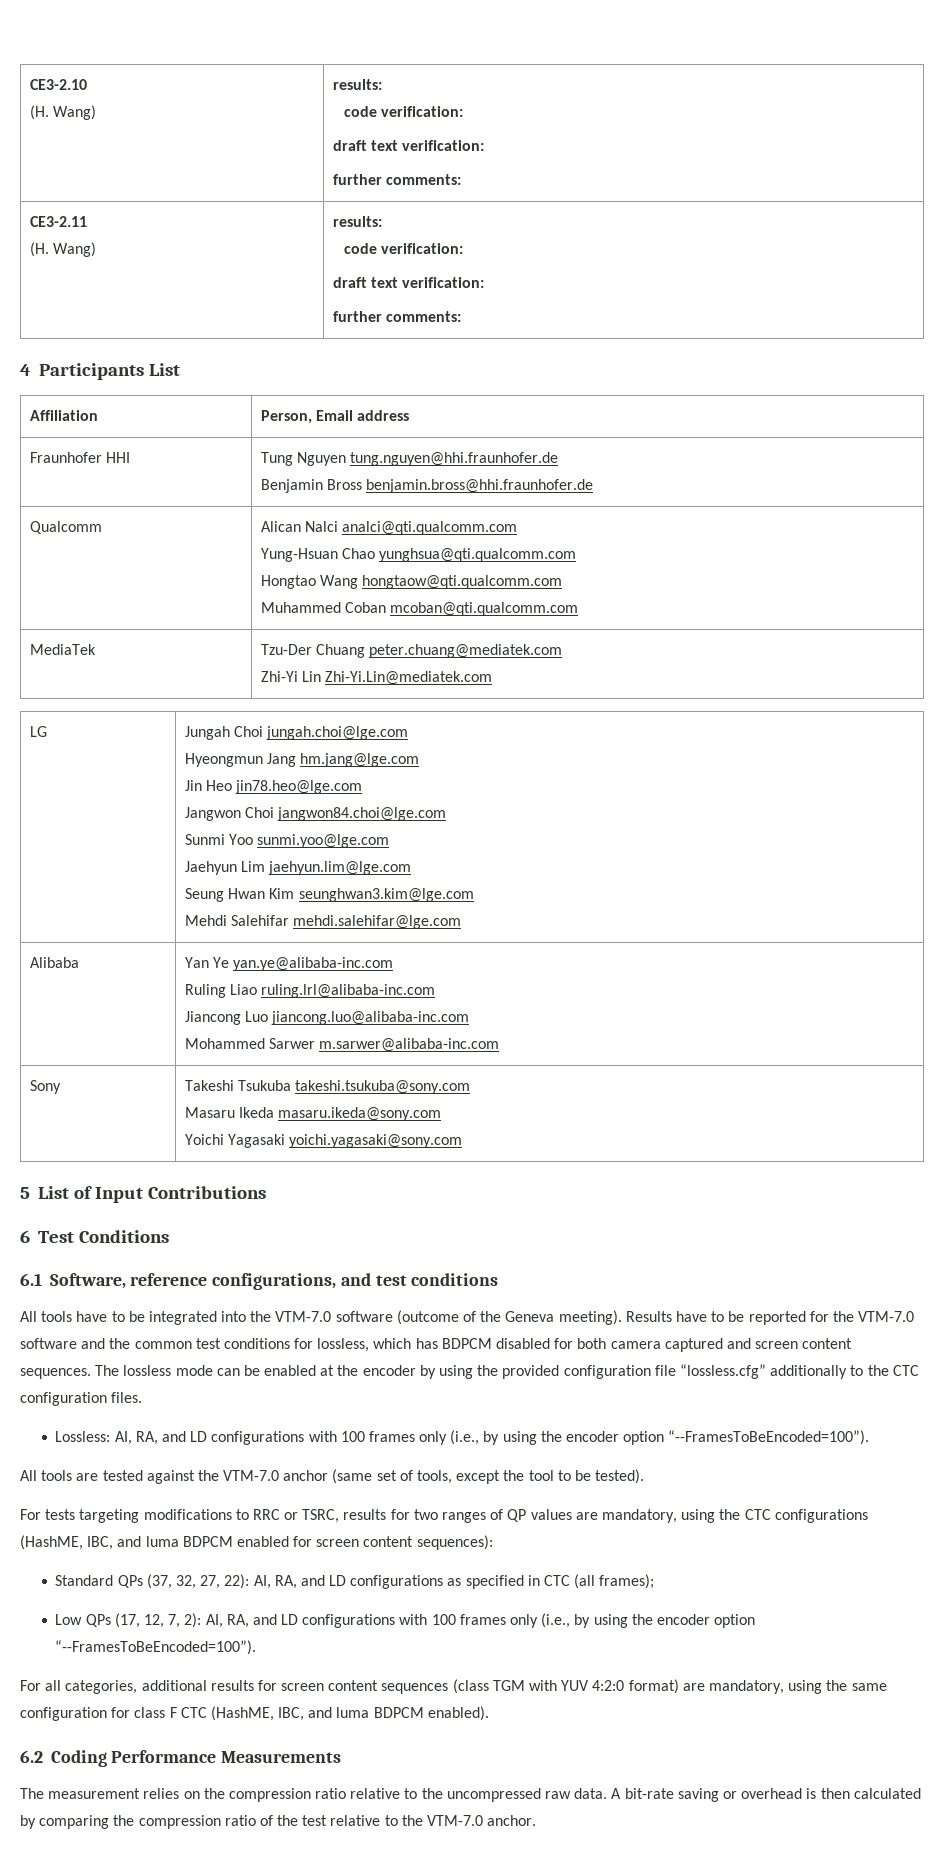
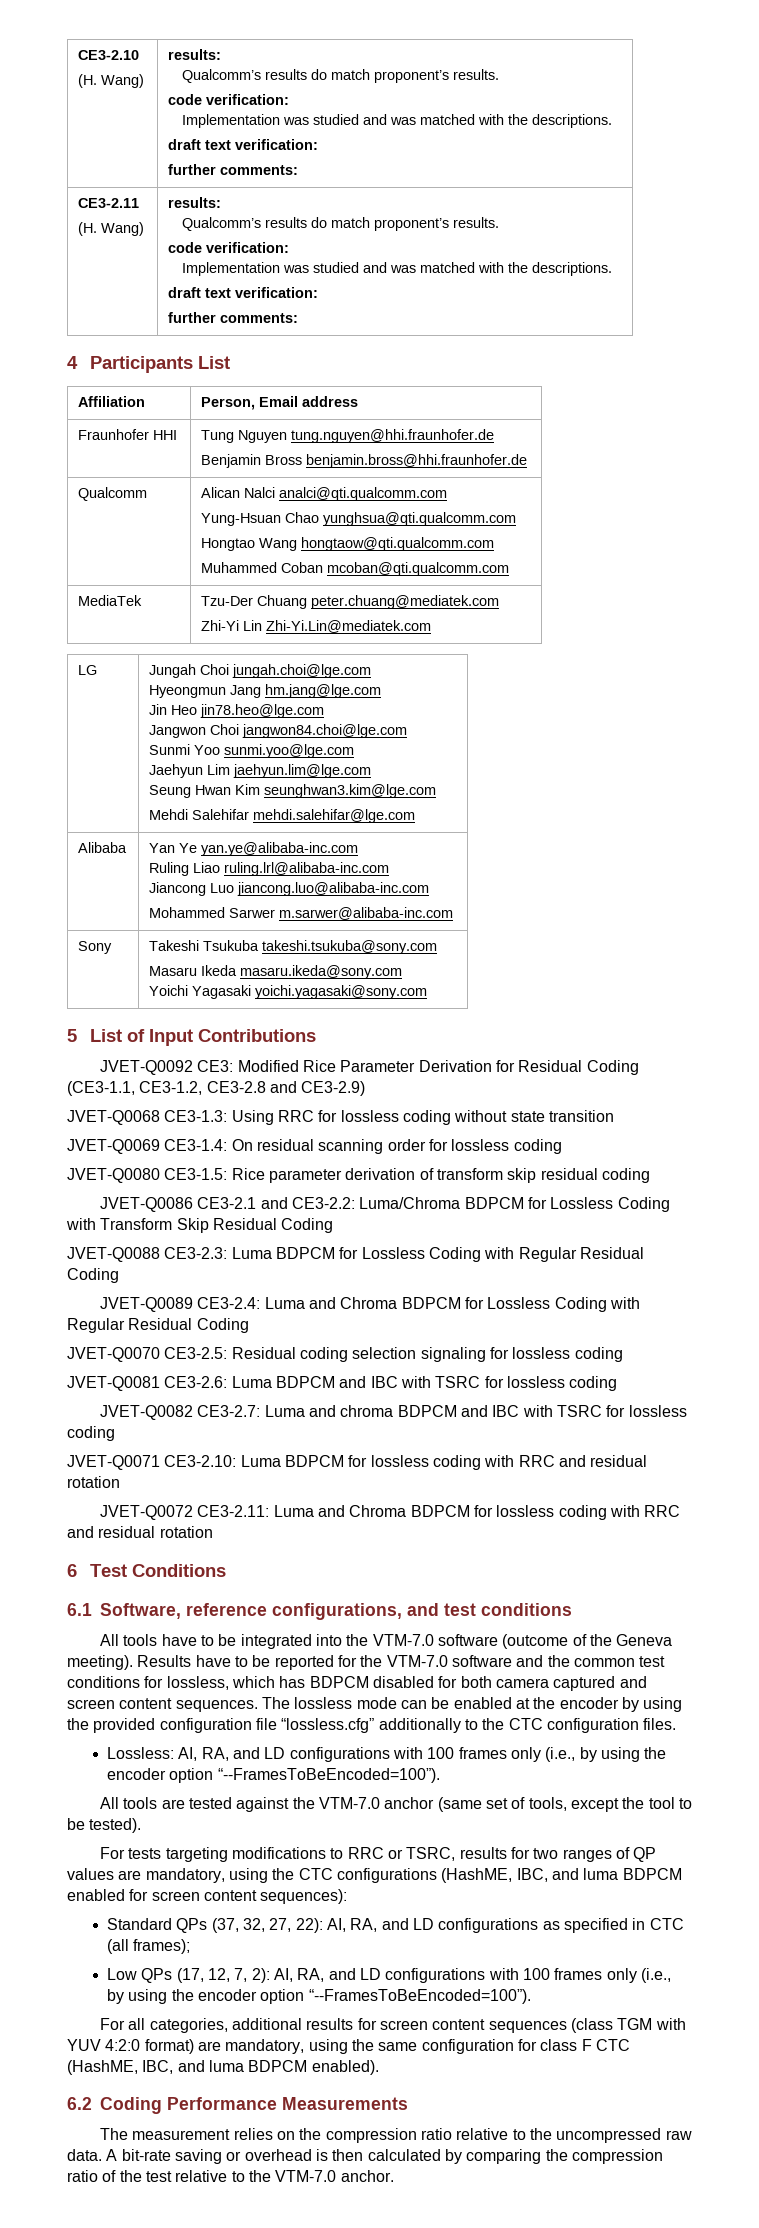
  CE3-2.10
  (H. Wang) | results:
+ Qualcomm’s results do match proponent’s results.
  code verification:
+ Implementation was studied and was matched with the descriptions.
  CE3-2.11
  (H. Wang) | results:
+ Qualcomm’s results do match proponent’s results.
  code verification:
+ Implementation was studied and was matched with the descriptions.
+ JVET-Q0092 CE3: Modified Rice Parameter Derivation for Residual Coding (CE3-1.1, CE3-1.2, CE3-2.8 and CE3-2.9)
+ JVET-Q0068 CE3-1.3: Using RRC for lossless coding without state transition
+ JVET-Q0069 CE3-1.4: On residual scanning order for lossless coding
+ JVET-Q0080 CE3-1.5: Rice parameter derivation of transform skip residual coding
+ JVET-Q0086 CE3-2.1 and CE3-2.2: Luma/Chroma BDPCM for Lossless Coding with Transform Skip Residual Coding
+ JVET-Q0088 CE3-2.3: Luma BDPCM for Lossless Coding with Regular Residual Coding
+ JVET-Q0089 CE3-2.4: Luma and Chroma BDPCM for Lossless Coding with Regular Residual Coding
+ JVET-Q0070 CE3-2.5: Residual coding selection signaling for lossless coding
+ JVET-Q0081 CE3-2.6: Luma BDPCM and IBC with TSRC for lossless coding
+ JVET-Q0082 CE3-2.7: Luma and chroma BDPCM and IBC with TSRC for lossless coding
+ JVET-Q0071 CE3-2.10: Luma BDPCM for lossless coding with RRC and residual rotation
+ JVET-Q0072 CE3-2.11: Luma and Chroma BDPCM for lossless coding with RRC and residual rotation

